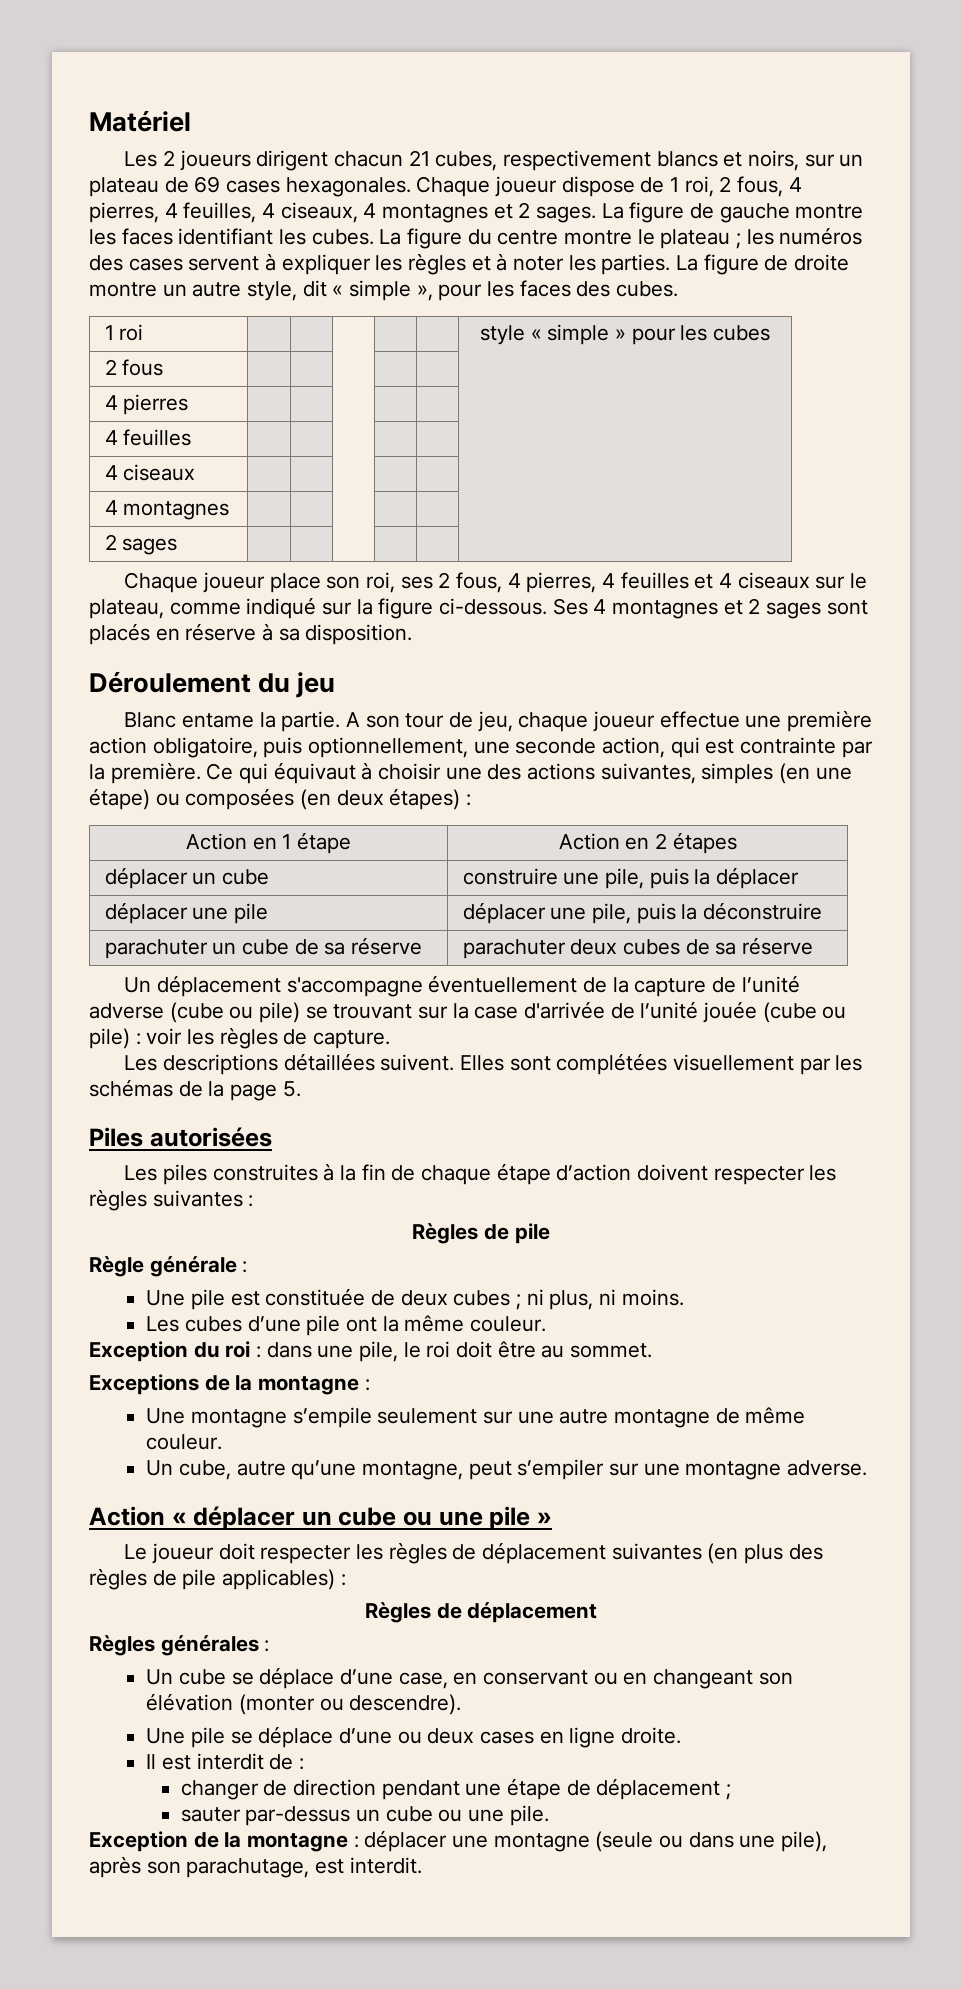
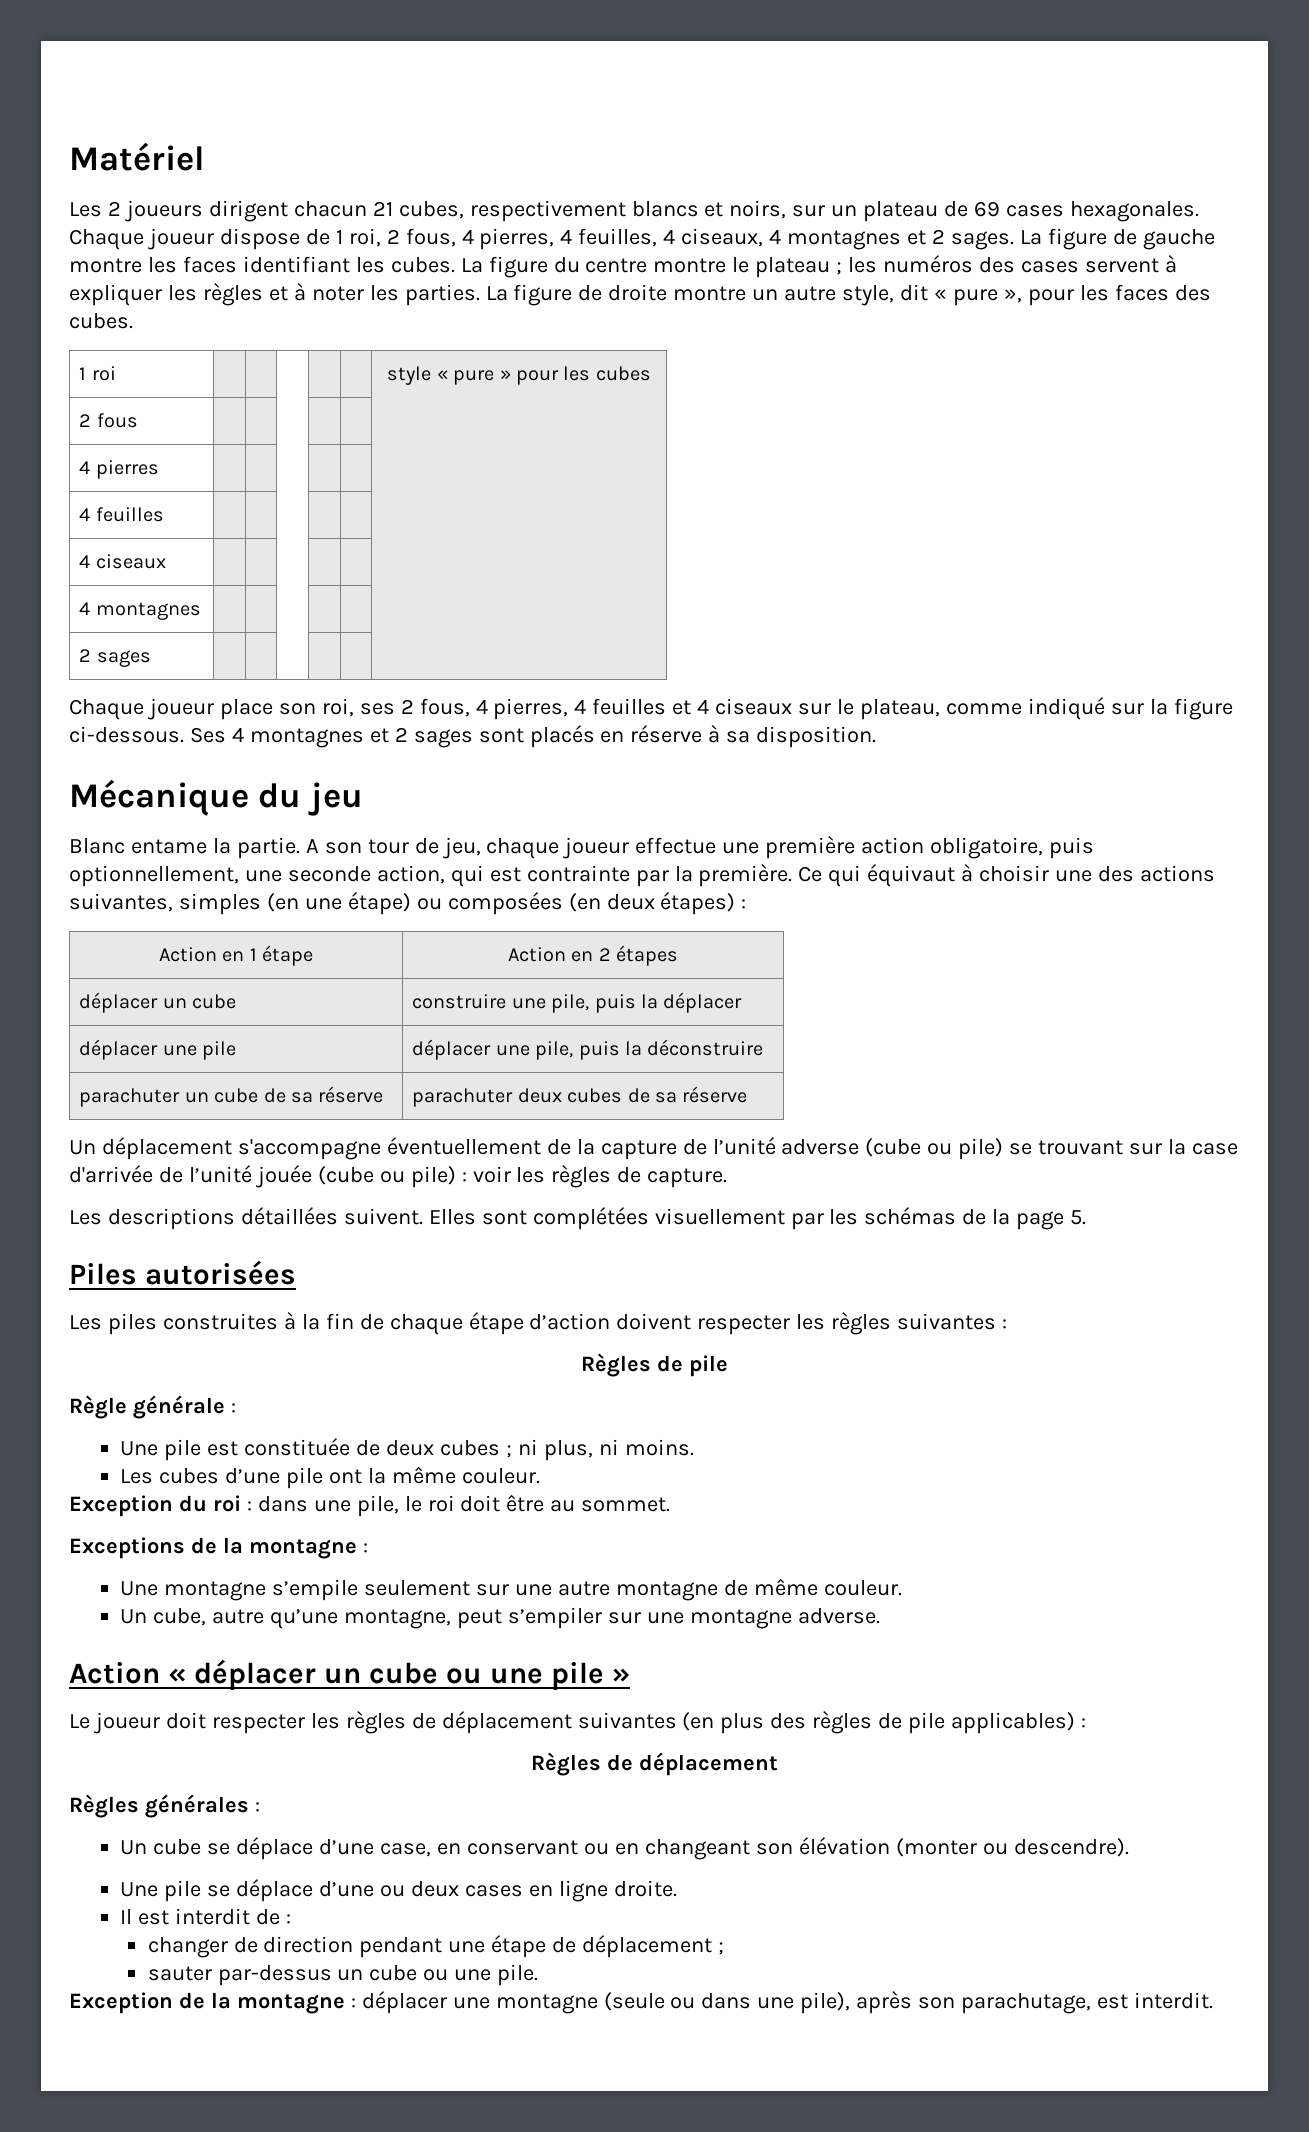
- La figure de droite montre un autre style, dit « simple », pour les faces des cubes.
+ La figure de droite montre un autre style, dit « pure », pour les faces des cubes.
- 1 roi | | | | | | style « simple » pour les cubes
+ 1 roi | | | | | | style « pure » pour les cubes
- Déroulement du jeu
+ Mécanique du jeu

